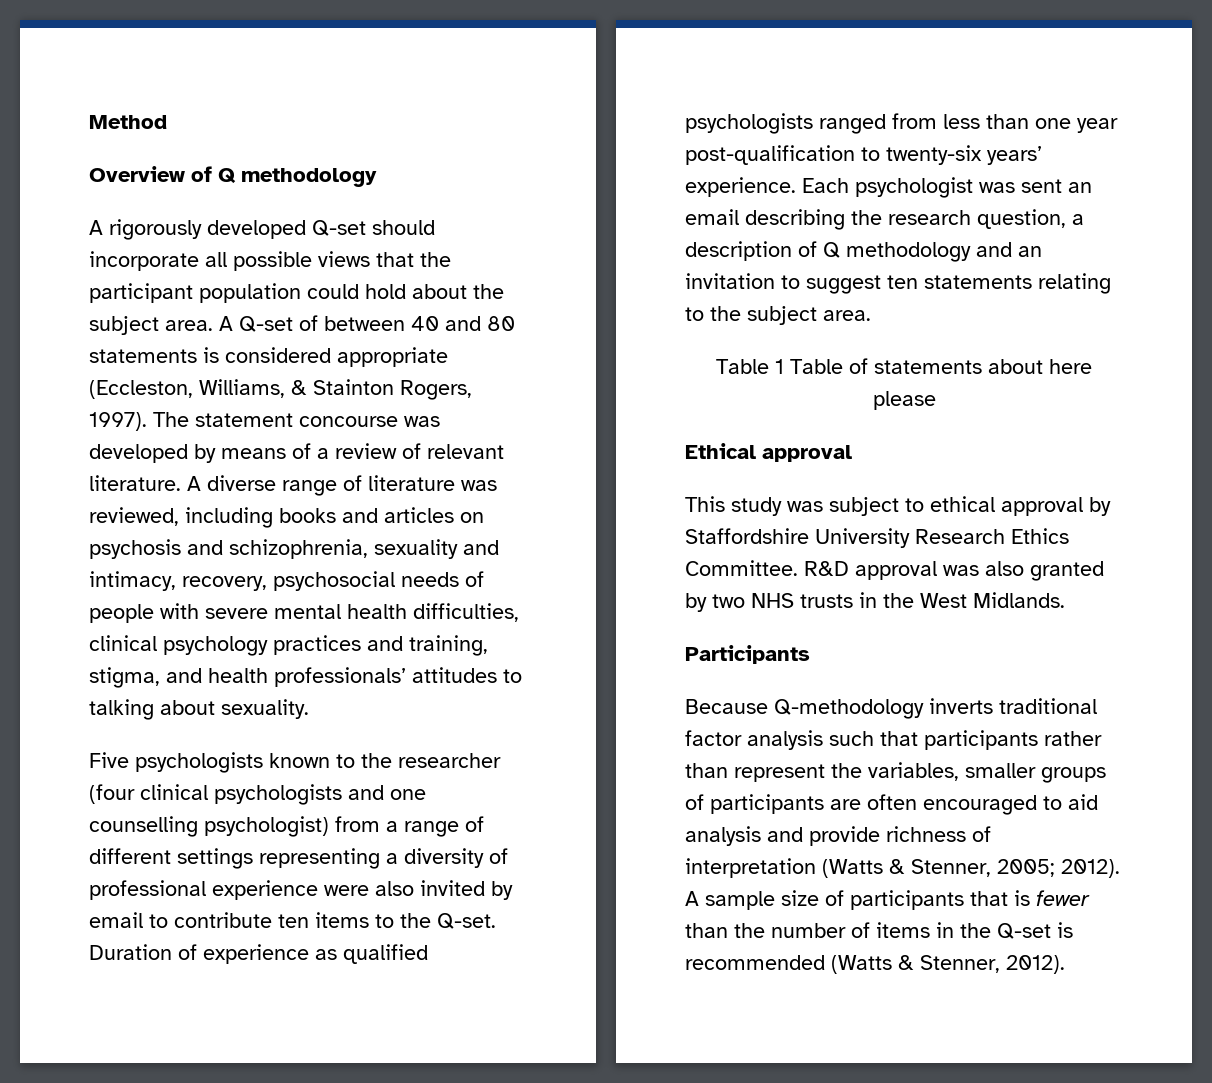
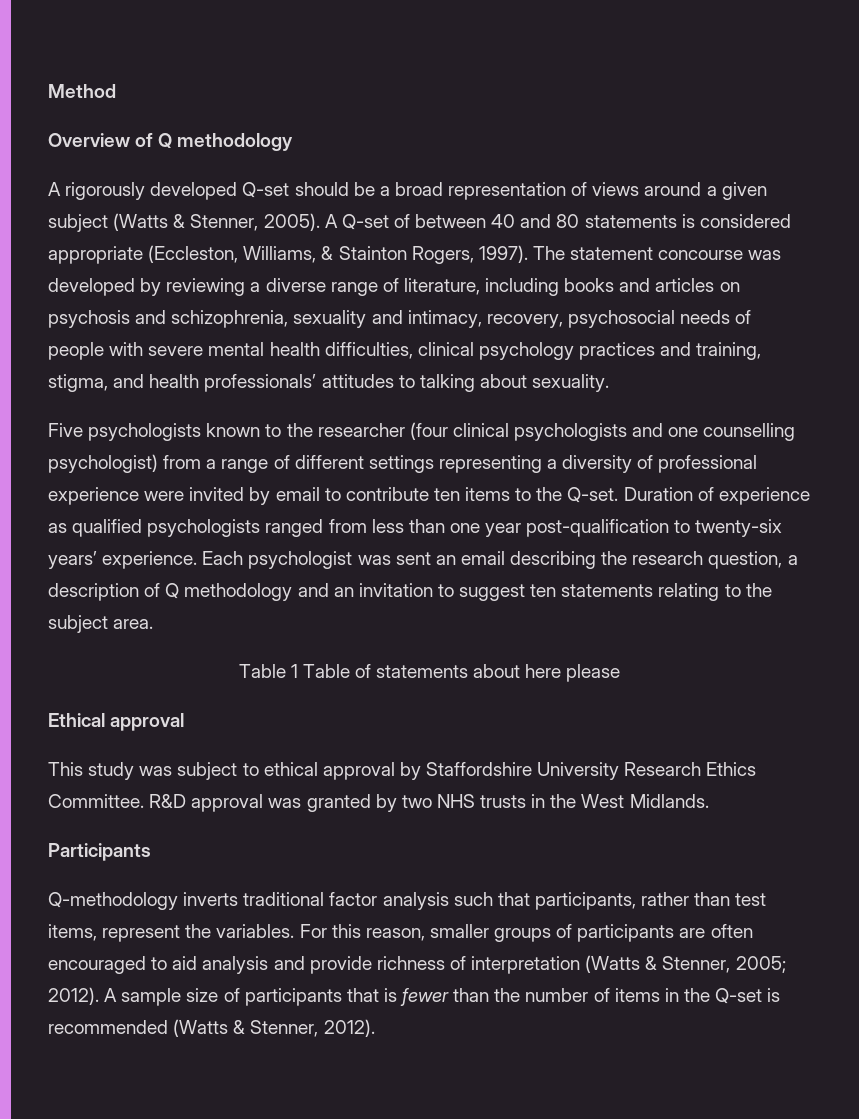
- A rigorously developed Q-set should incorporate all possible views that the participant population could hold about the subject area.
+ A rigorously developed Q-set should be a broad representation of views around a given subject (Watts & Stenner, 2005).
- The statement concourse was developed by means of a review of relevant literature. A diverse range of literature was reviewed, including books and articles on psychosis and schizophrenia, sexuality and intimacy, recovery, psychosocial needs of people with severe mental health difficulties, clinical psychology practices and training, stigma, and health professionals’ attitudes to talking about sexuality.
+ The statement concourse was developed by reviewing a diverse range of literature, including books and articles on psychosis and schizophrenia, sexuality and intimacy, recovery, psychosocial needs of people with severe mental health difficulties, clinical psychology practices and training, stigma, and health professionals’ attitudes to talking about sexuality.
- Five psychologists known to the researcher (four clinical psychologists and one counselling psychologist) from a range of different settings representing a diversity of professional experience were also invited by email to contribute ten items to the Q-set.
+ Five psychologists known to the researcher (four clinical psychologists and one counselling psychologist) from a range of different settings representing a diversity of professional experience were invited by email to contribute ten items to the Q-set.
- R&D approval was also granted by two NHS trusts in the West Midlands.
+ R&D approval was granted by two NHS trusts in the West Midlands.
- Because Q-methodology inverts traditional factor analysis such that participants rather than represent the variables, smaller groups of participants are often encouraged to aid analysis and provide richness of interpretation (Watts & Stenner, 2005; 2012).
+ Q-methodology inverts traditional factor analysis such that participants, rather than test items, represent the variables. For this reason, smaller groups of participants are often encouraged to aid analysis and provide richness of interpretation (Watts & Stenner, 2005; 2012).

